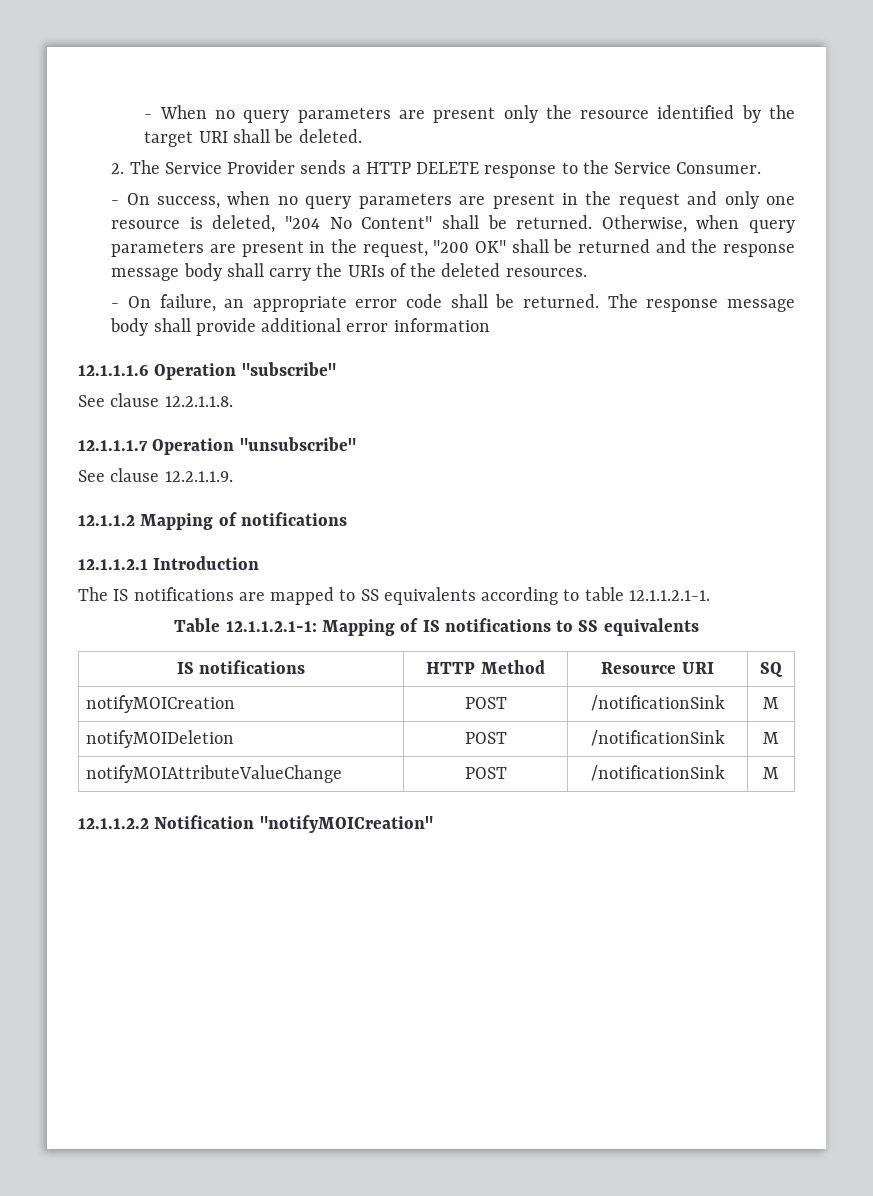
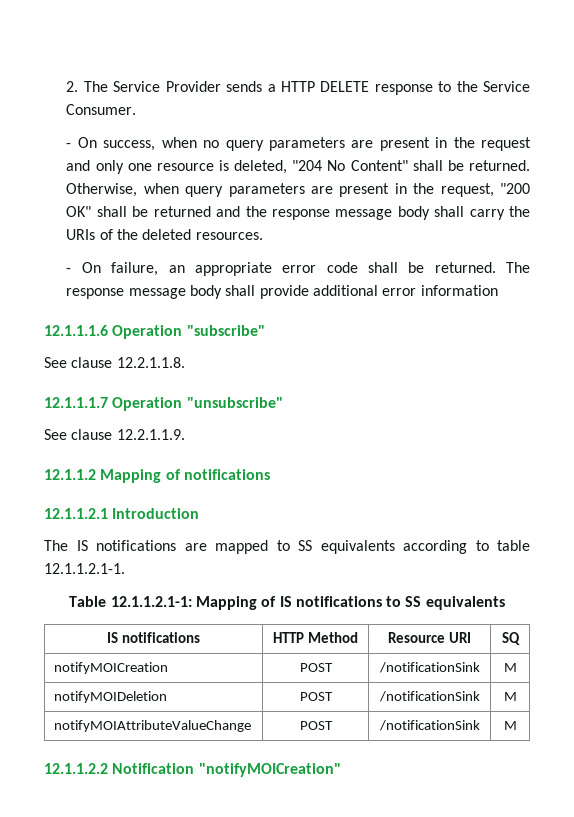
- - When no query parameters are present only the resource identified by the target URI shall be deleted.

